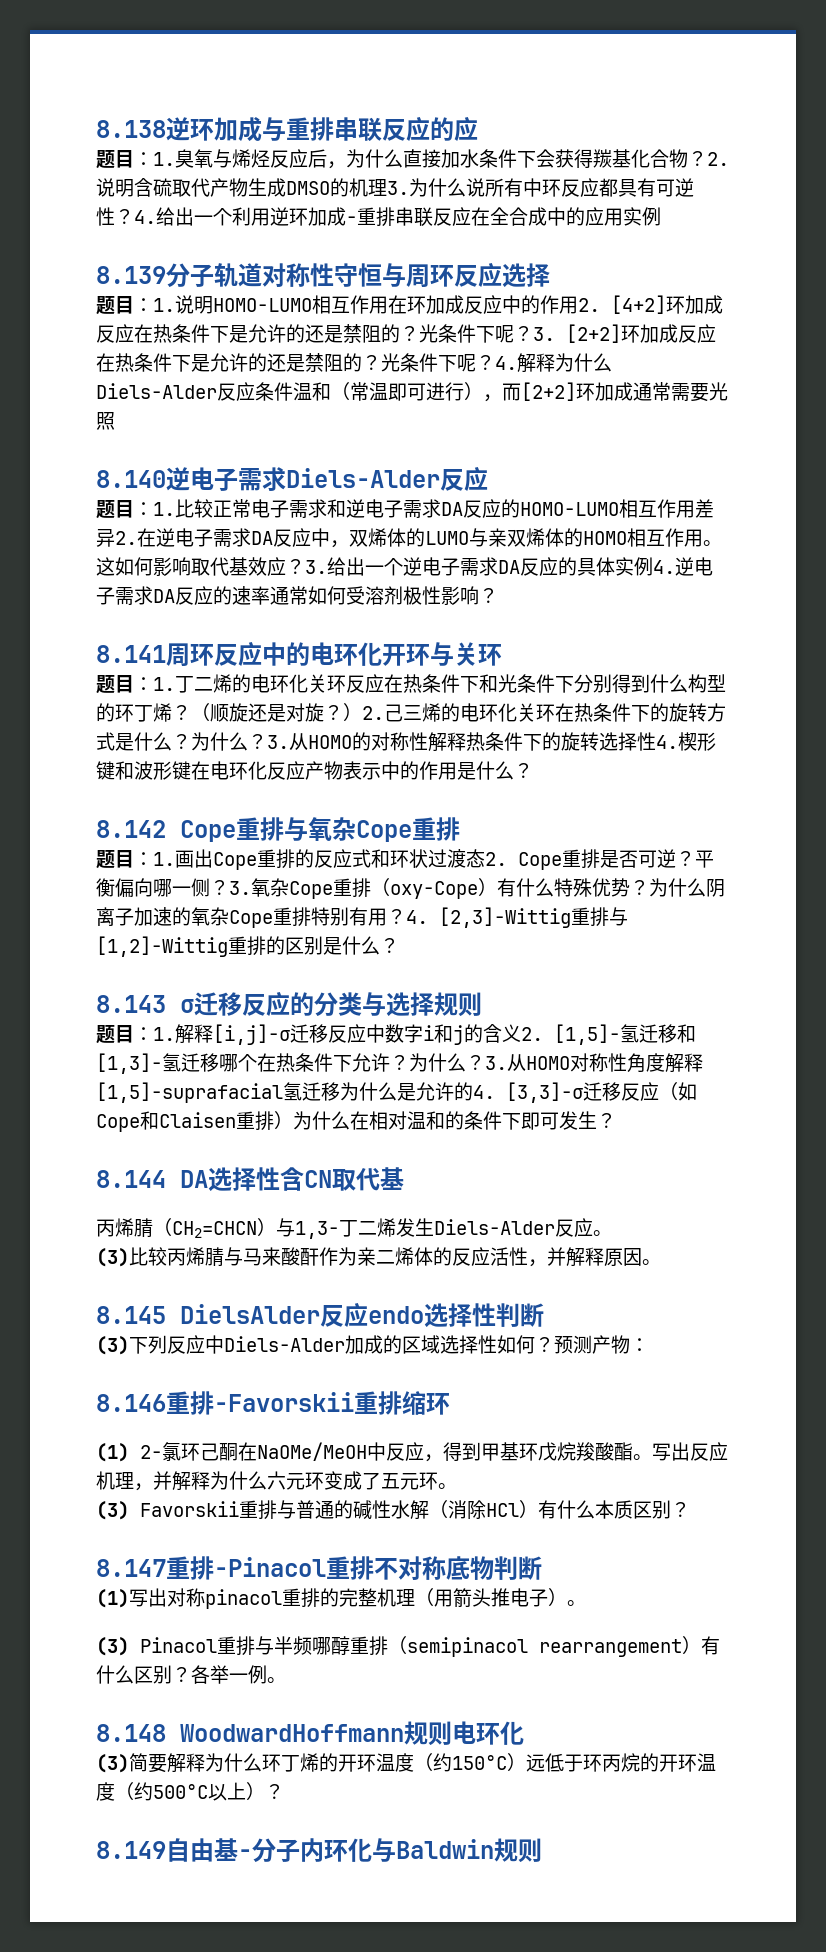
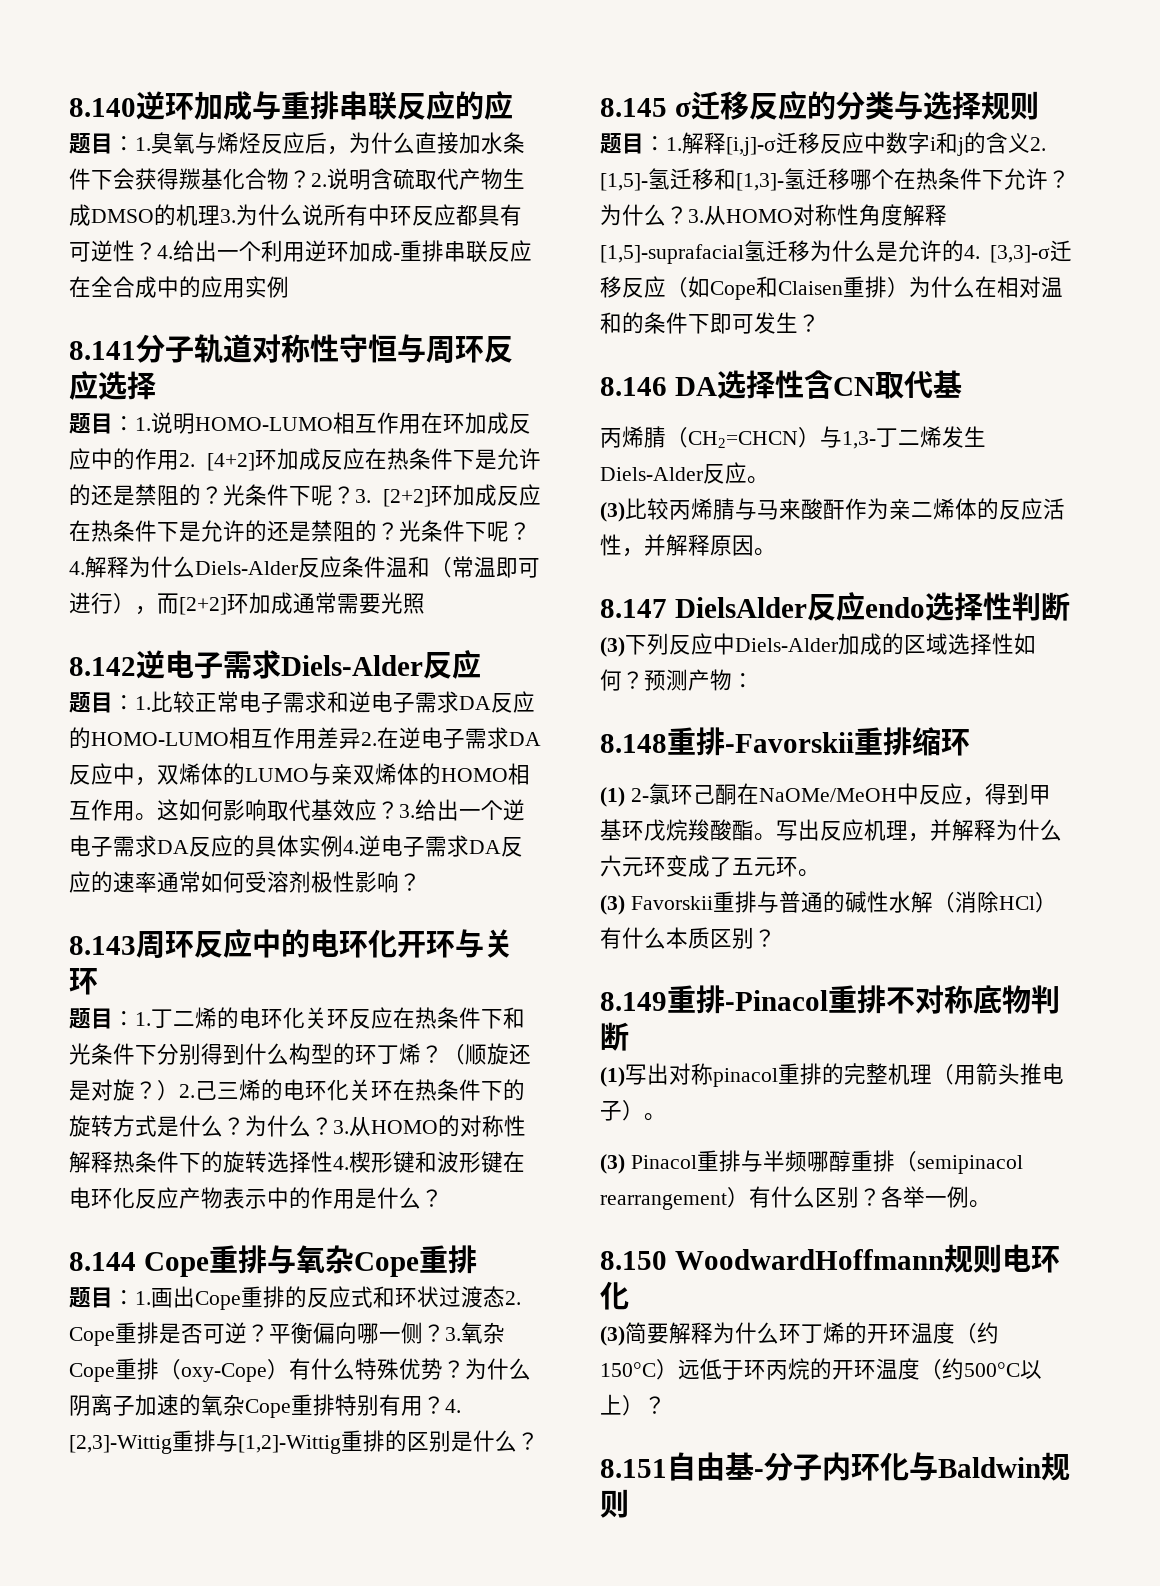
- 8.138逆环加成与重排串联反应的应
+ 8.140逆环加成与重排串联反应的应
- 8.139分子轨道对称性守恒与周环反应选择
+ 8.141分子轨道对称性守恒与周环反应选择
- 8.140逆电子需求Diels-Alder反应
+ 8.142逆电子需求Diels-Alder反应
- 8.141周环反应中的电环化开环与关环
+ 8.143周环反应中的电环化开环与关环
- 8.142 Cope重排与氧杂Cope重排
+ 8.144 Cope重排与氧杂Cope重排
- 8.143 σ迁移反应的分类与选择规则
+ 8.145 σ迁移反应的分类与选择规则
- 8.144 DA选择性含CN取代基
+ 8.146 DA选择性含CN取代基
- 8.145 DielsAlder反应endo选择性判断
+ 8.147 DielsAlder反应endo选择性判断
- 8.146重排-Favorskii重排缩环
+ 8.148重排-Favorskii重排缩环
- 8.147重排-Pinacol重排不对称底物判断
+ 8.149重排-Pinacol重排不对称底物判断
- 8.148 WoodwardHoffmann规则电环化
+ 8.150 WoodwardHoffmann规则电环化
- 8.149自由基-分子内环化与Baldwin规则
+ 8.151自由基-分子内环化与Baldwin规则

